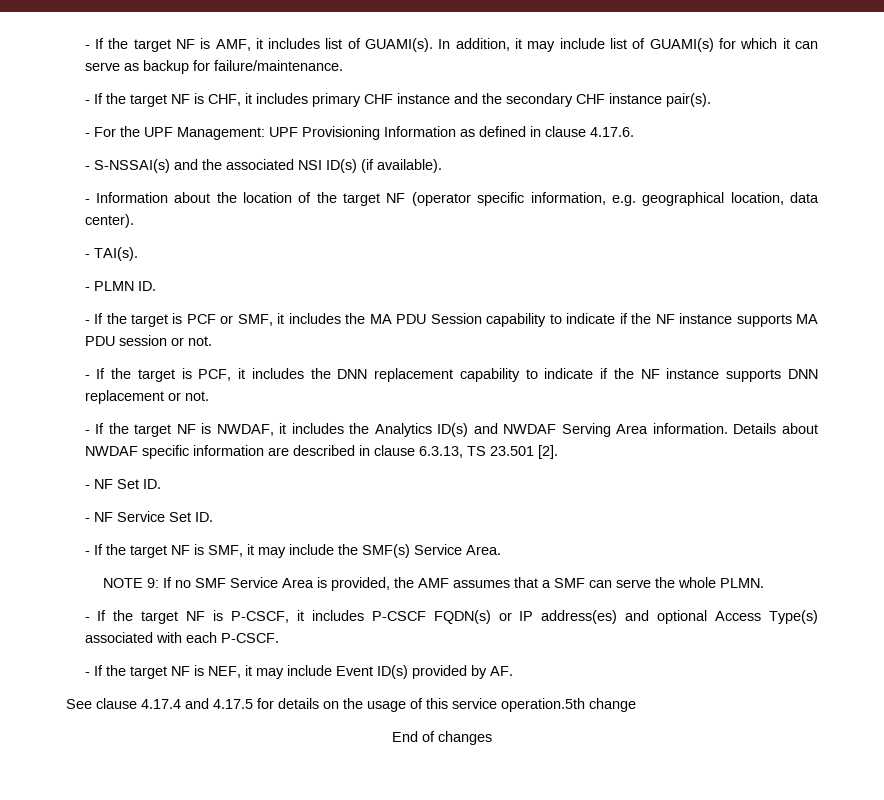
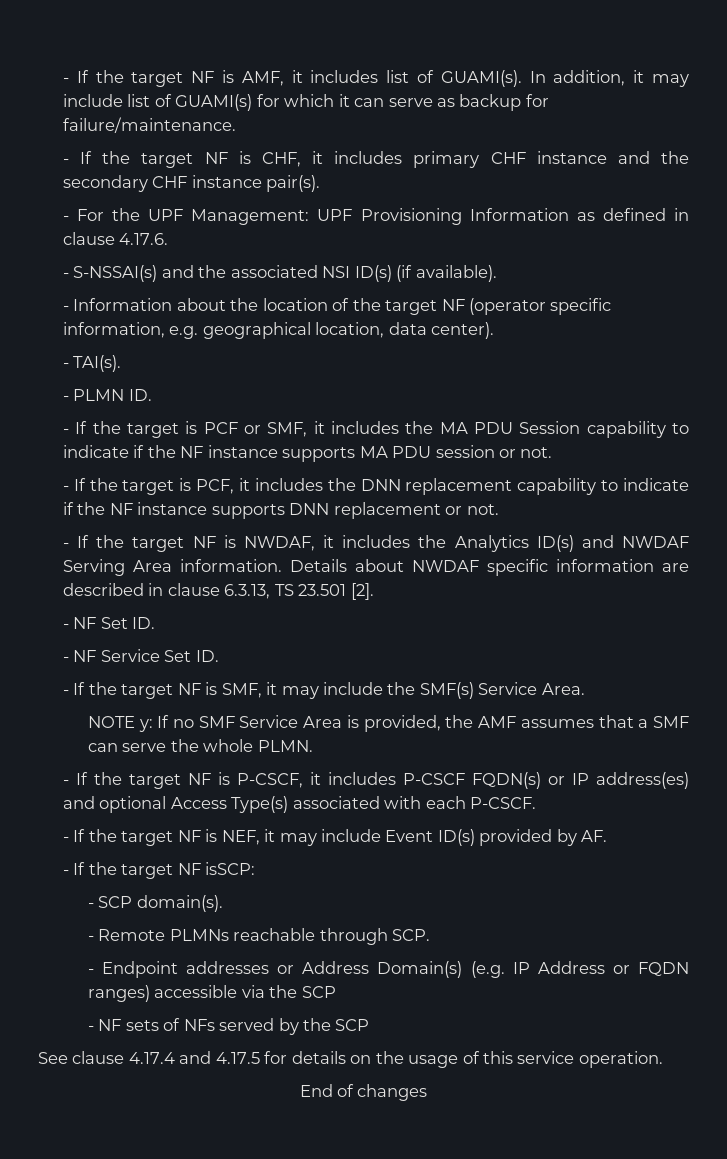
- NOTE 9: If no SMF Service Area is provided, the AMF assumes that a SMF can serve the whole PLMN.
+ NOTE y: If no SMF Service Area is provided, the AMF assumes that a SMF can serve the whole PLMN.
+ - If the target NF isSCP:
+ - SCP domain(s).
+ - Remote PLMNs reachable through SCP.
+ - Endpoint addresses or Address Domain(s) (e.g. IP Address or FQDN ranges) accessible via the SCP
+ - NF sets of NFs served by the SCP
- See clause 4.17.4 and 4.17.5 for details on the usage of this service operation.5th change
+ See clause 4.17.4 and 4.17.5 for details on the usage of this service operation.

